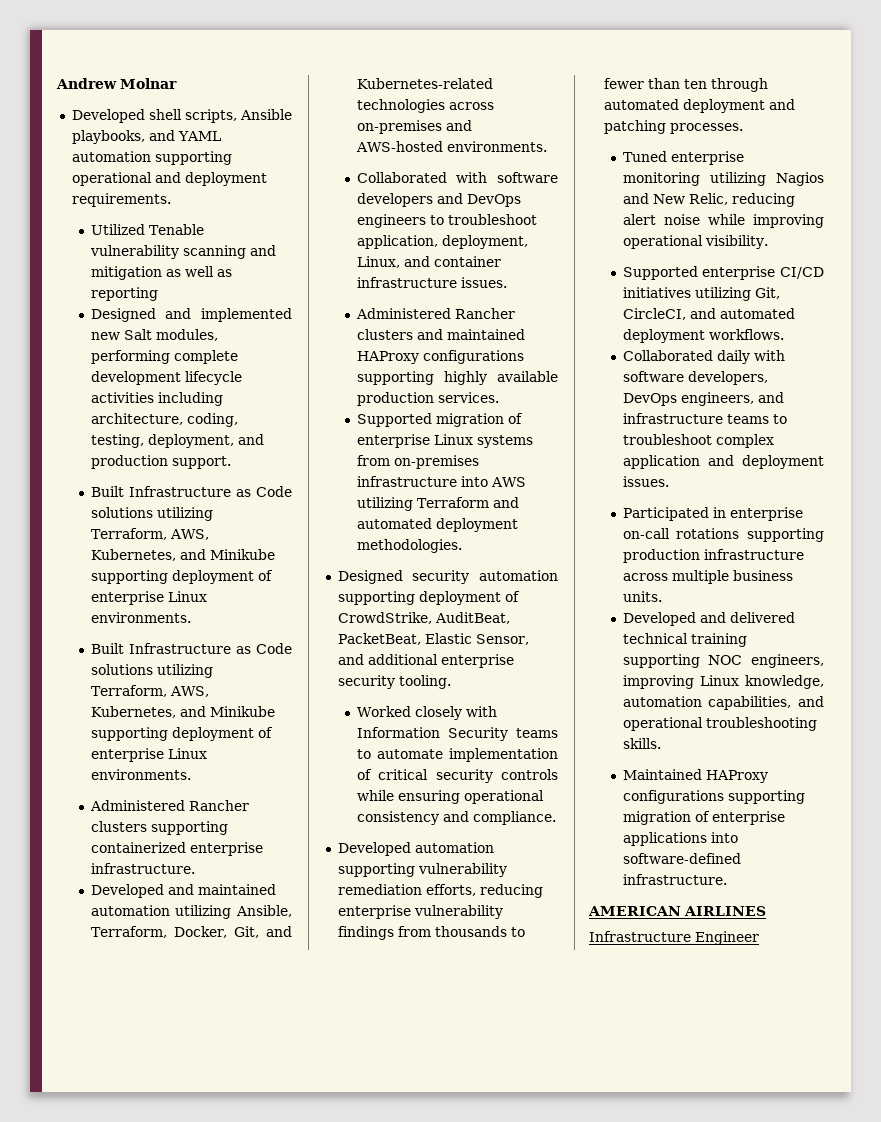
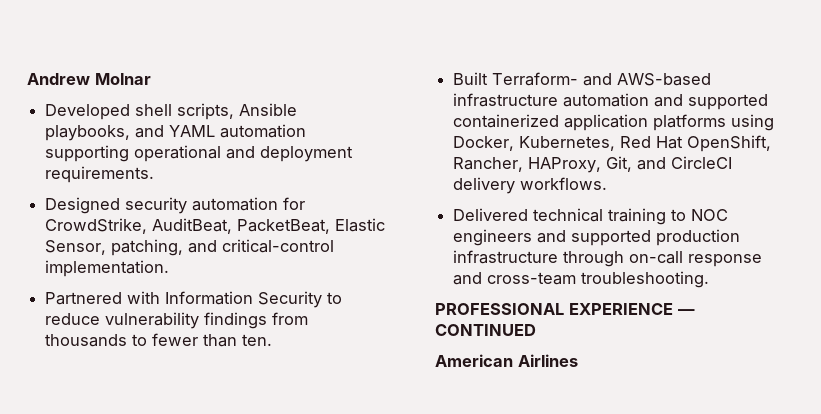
- Utilized Tenable vulnerability scanning and mitigation as well as reporting
- Designed and implemented new Salt modules, performing complete development lifecycle activities including architecture, coding, testing, deployment, and production support.
- Built Infrastructure as Code solutions utilizing Terraform, AWS, Kubernetes, and Minikube supporting deployment of enterprise Linux environments.
- Built Infrastructure as Code solutions utilizing Terraform, AWS, Kubernetes, and Minikube supporting deployment of enterprise Linux environments.
- Administered Rancher clusters supporting containerized enterprise infrastructure.
- Developed and maintained automation utilizing Ansible, Terraform, Docker, Git, and Kubernetes-related technologies across on-premises and AWS-hosted environments.
- Collaborated with software developers and DevOps engineers to troubleshoot application, deployment, Linux, and container infrastructure issues.
- Administered Rancher clusters and maintained HAProxy configurations supporting highly available production services.
- Supported migration of enterprise Linux systems from on-premises infrastructure into AWS utilizing Terraform and automated deployment methodologies.
- Designed security automation supporting deployment of CrowdStrike, AuditBeat, PacketBeat, Elastic Sensor, and additional enterprise security tooling.
- Worked closely with Information Security teams to automate implementation of critical security controls while ensuring operational consistency and compliance.
- Developed automation supporting vulnerability remediation efforts, reducing enterprise vulnerability findings from thousands to fewer than ten through automated deployment and patching processes.
- Tuned enterprise monitoring utilizing Nagios and New Relic, reducing alert noise while improving operational visibility.
- Supported enterprise CI/CD initiatives utilizing Git, CircleCI, and automated deployment workflows.
- Collaborated daily with software developers, DevOps engineers, and infrastructure teams to troubleshoot complex application and deployment issues.
- Participated in enterprise on-call rotations supporting production infrastructure across multiple business units.
- Developed and delivered technical training supporting NOC engineers, improving Linux knowledge, automation capabilities, and operational troubleshooting skills.
- Maintained HAProxy configurations supporting migration of enterprise applications into software-defined infrastructure.
- AMERICAN AIRLINES
- Infrastructure Engineer
+ Designed security automation for CrowdStrike, AuditBeat, PacketBeat, Elastic Sensor, patching, and critical-control implementation.
+ Partnered with Information Security to reduce vulnerability findings from thousands to fewer than ten.
+ Built Terraform- and AWS-based infrastructure automation and supported containerized application platforms using Docker, Kubernetes, Red Hat OpenShift, Rancher, HAProxy, Git, and CircleCI delivery workflows.
+ Delivered technical training to NOC engineers and supported production infrastructure through on-call response and cross-team troubleshooting.
+ PROFESSIONAL EXPERIENCE — CONTINUED
+ American Airlines

